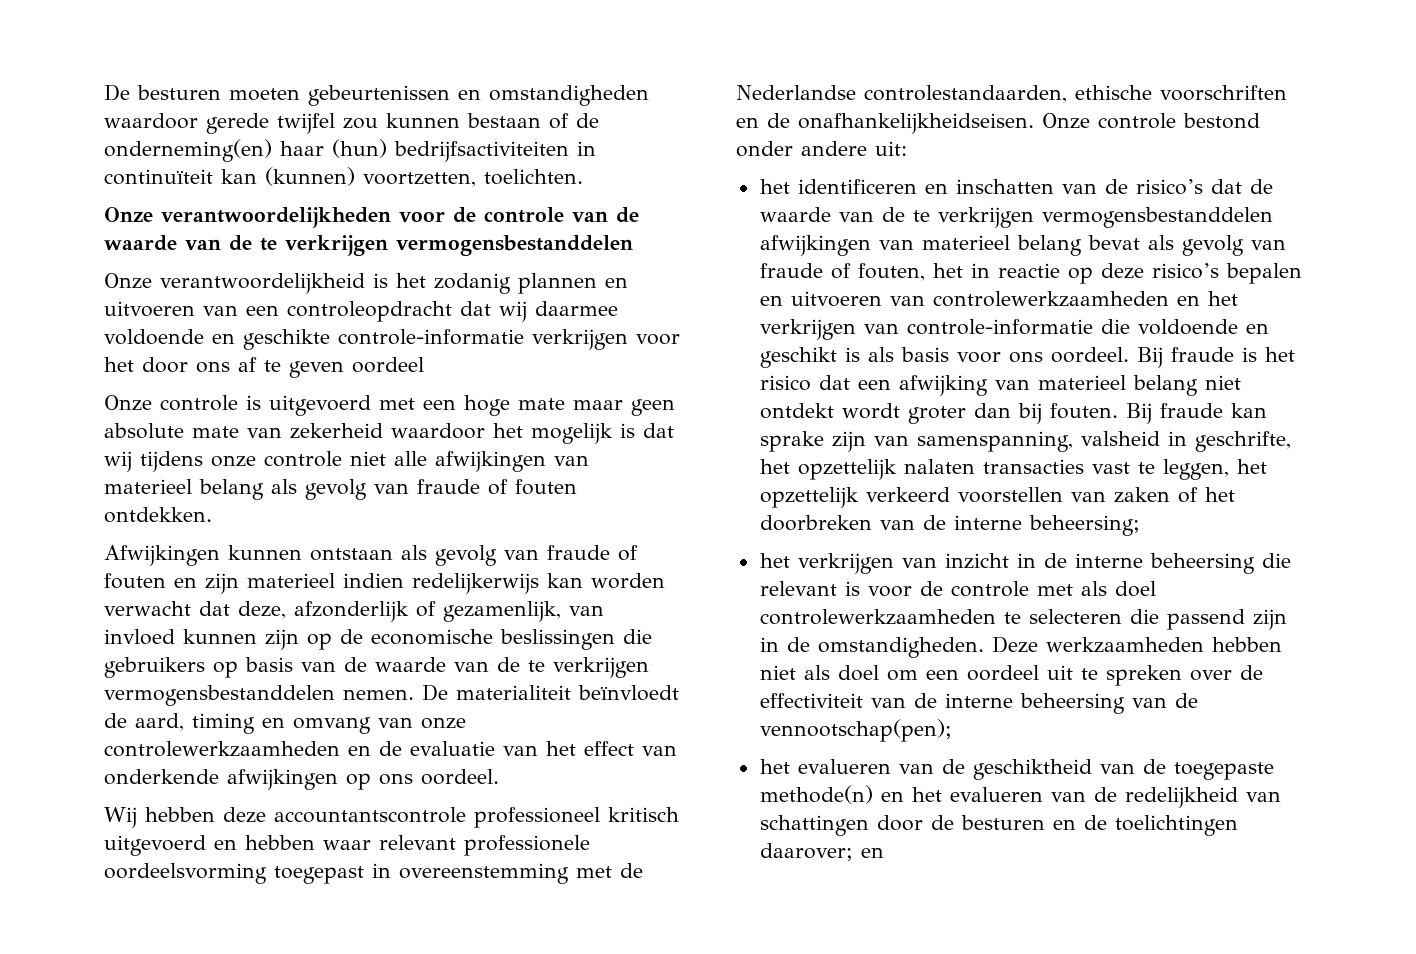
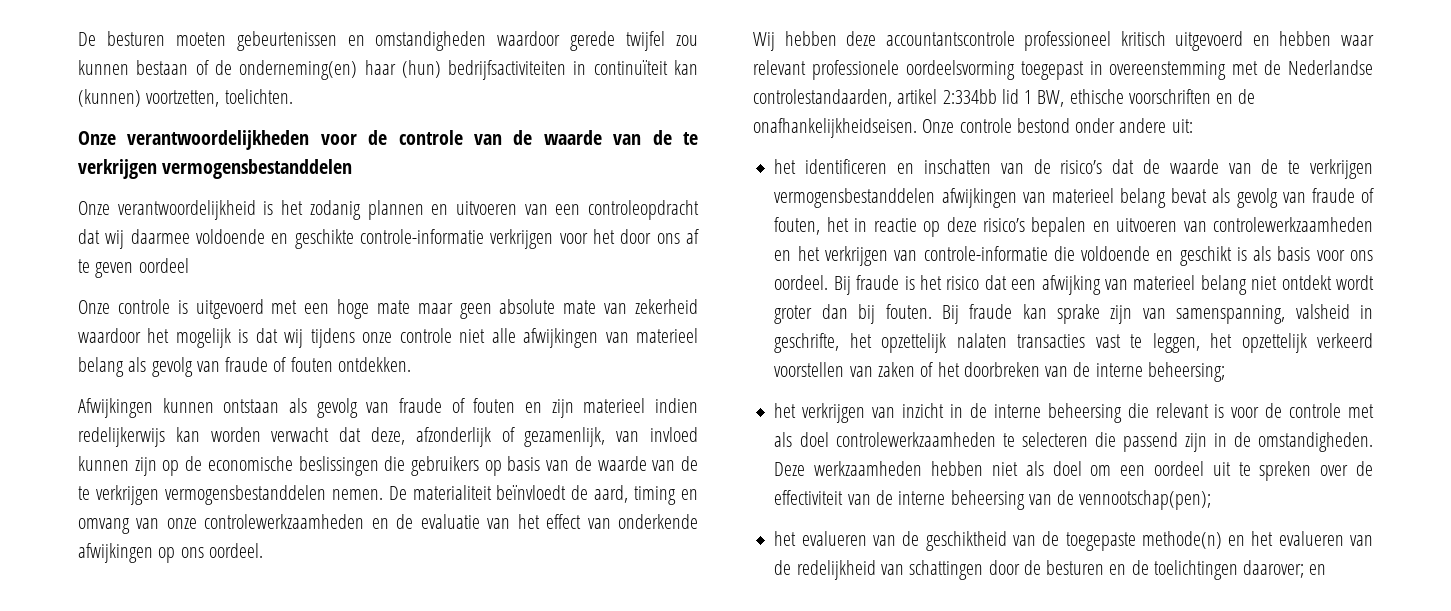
- Wij hebben deze accountantscontrole professioneel kritisch uitgevoerd en hebben waar relevant professionele oordeelsvorming toegepast in overeenstemming met de Nederlandse controlestandaarden, ethische voorschriften en de onafhankelijkheidseisen.
+ Wij hebben deze accountantscontrole professioneel kritisch uitgevoerd en hebben waar relevant professionele oordeelsvorming toegepast in overeenstemming met de Nederlandse controlestandaarden, artikel 2:334bb lid 1 BW, ethische voorschriften en de onafhankelijkheidseisen.

